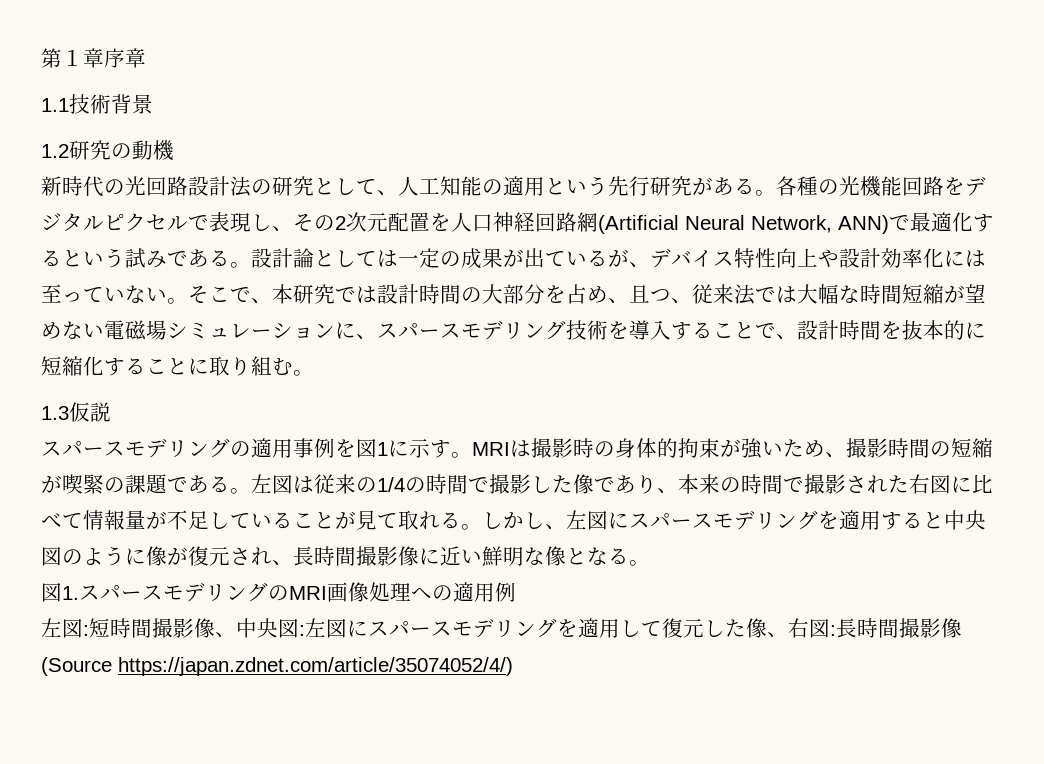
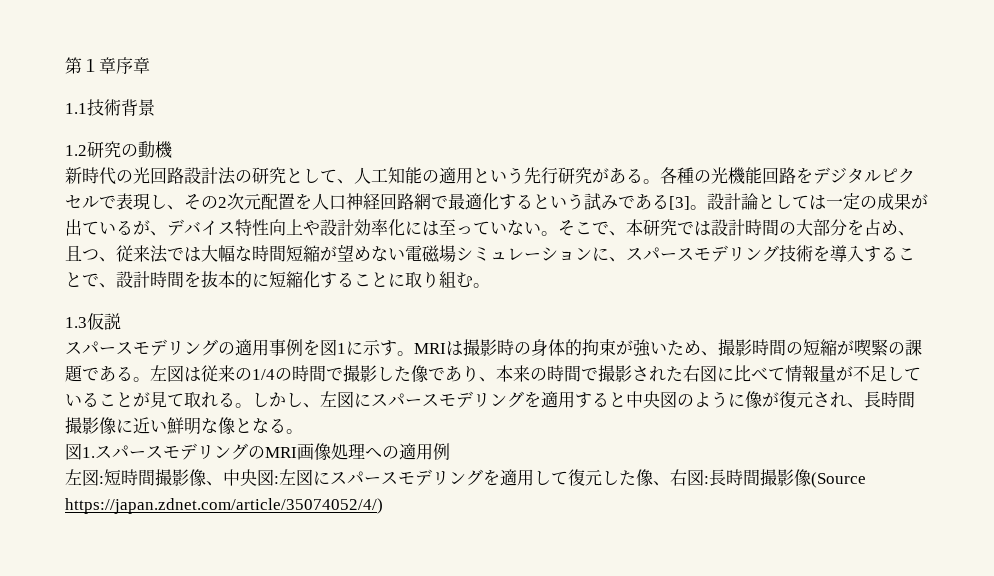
- 各種の光機能回路をデジタルピクセルで表現し、その2次元配置を人口神経回路網(Artificial Neural Network, ANN)で最適化するという試みである。
+ 各種の光機能回路をデジタルピクセルで表現し、その2次元配置を人口神経回路網で最適化するという試みである[3]。

